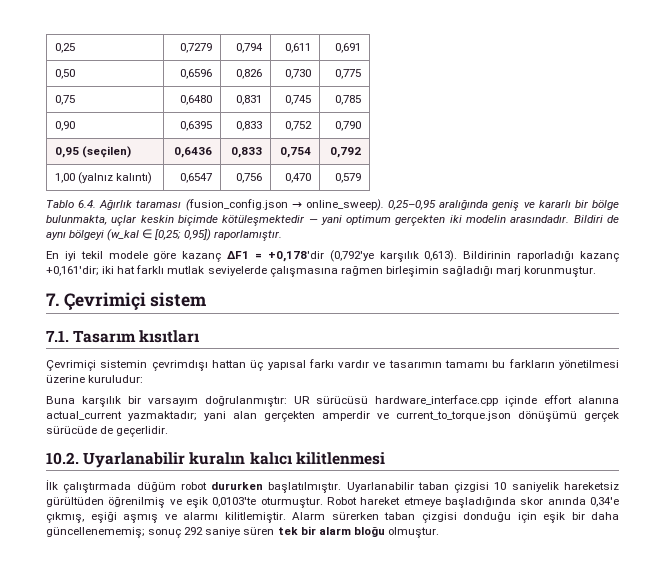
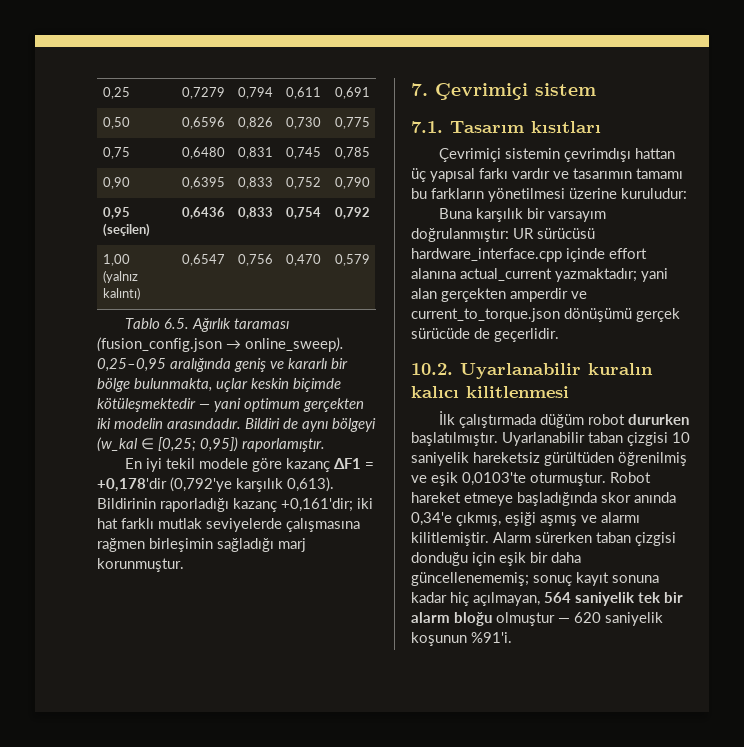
- Tablo 6.4. Ağırlık taraması (fusion_config.json → online_sweep).
+ Tablo 6.5. Ağırlık taraması (fusion_config.json → online_sweep).
- Alarm sürerken taban çizgisi donduğu için eşik bir daha güncellenememiş; sonuç 292 saniye süren tek bir alarm bloğu olmuştur.
+ Alarm sürerken taban çizgisi donduğu için eşik bir daha güncellenememiş; sonuç kayıt sonuna kadar hiç açılmayan, 564 saniyelik tek bir alarm bloğu olmuştur — 620 saniyelik koşunun %91'i.

